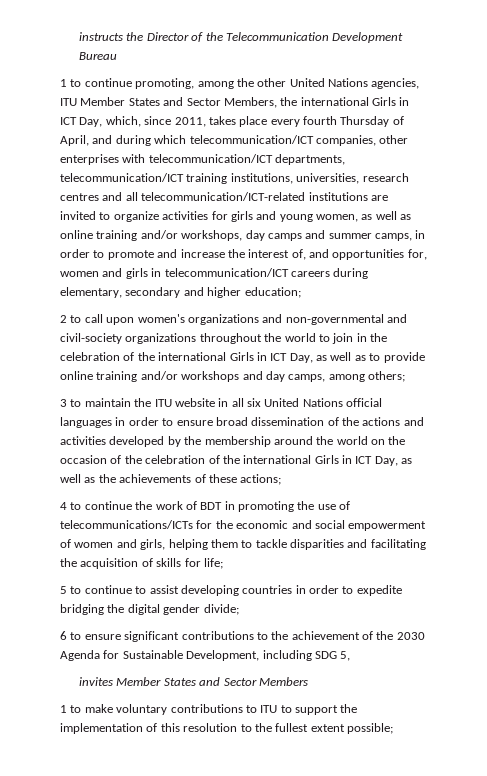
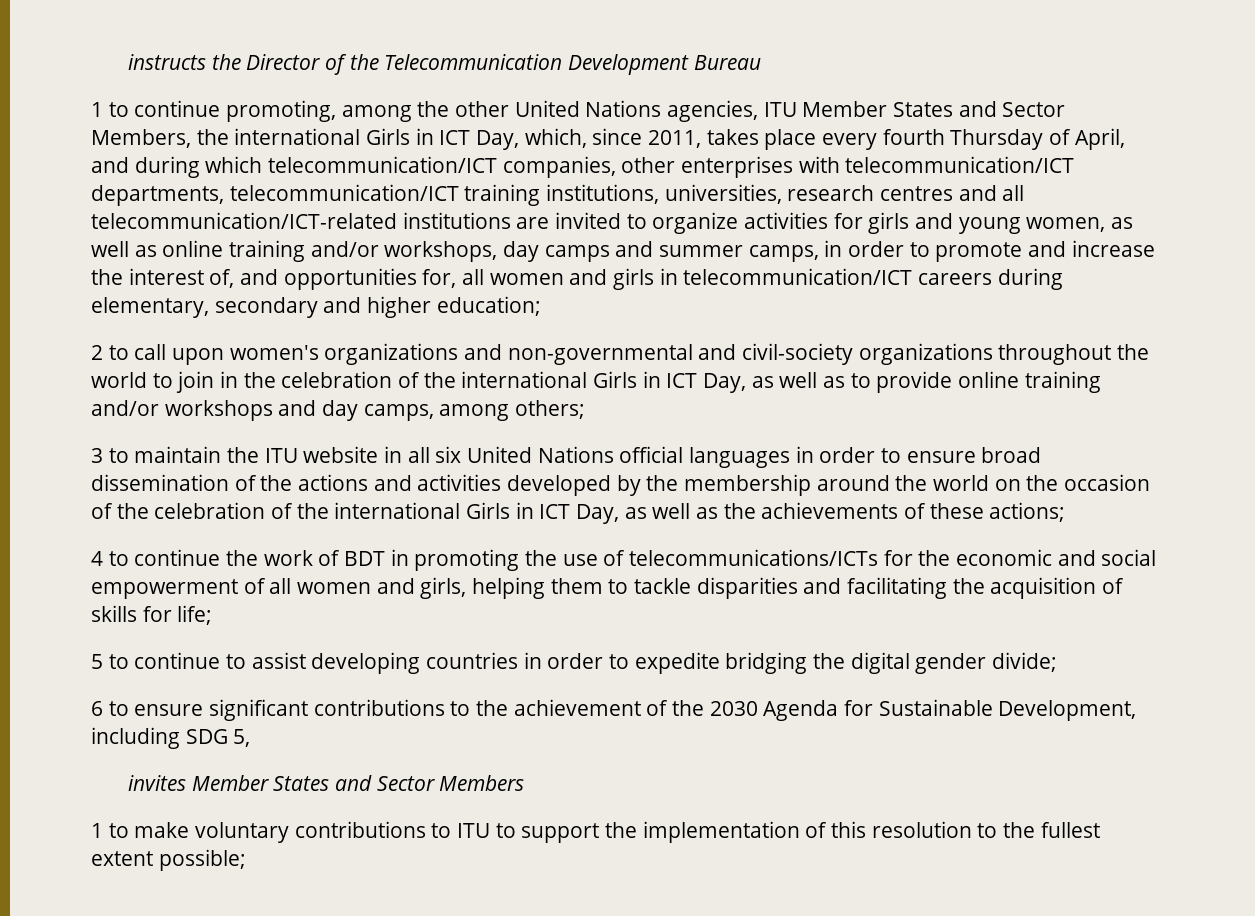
- 1 to continue promoting, among the other United Nations agencies, ITU Member States and Sector Members, the international Girls in ICT Day, which, since 2011, takes place every fourth Thursday of April, and during which telecommunication/ICT companies, other enterprises with telecommunication/ICT departments, telecommunication/ICT training institutions, universities, research centres and all telecommunication/ICT-related institutions are invited to organize activities for girls and young women, as well as online training and/or workshops, day camps and summer camps, in order to promote and increase the interest of, and opportunities for, women and girls in telecommunication/ICT careers during elementary, secondary and higher education;
+ 1 to continue promoting, among the other United Nations agencies, ITU Member States and Sector Members, the international Girls in ICT Day, which, since 2011, takes place every fourth Thursday of April, and during which telecommunication/ICT companies, other enterprises with telecommunication/ICT departments, telecommunication/ICT training institutions, universities, research centres and all telecommunication/ICT-related institutions are invited to organize activities for girls and young women, as well as online training and/or workshops, day camps and summer camps, in order to promote and increase the interest of, and opportunities for, all women and girls in telecommunication/ICT careers during elementary, secondary and higher education;
- 4 to continue the work of BDT in promoting the use of telecommunications/ICTs for the economic and social empowerment of women and girls, helping them to tackle disparities and facilitating the acquisition of skills for life;
+ 4 to continue the work of BDT in promoting the use of telecommunications/ICTs for the economic and social empowerment of all women and girls, helping them to tackle disparities and facilitating the acquisition of skills for life;

